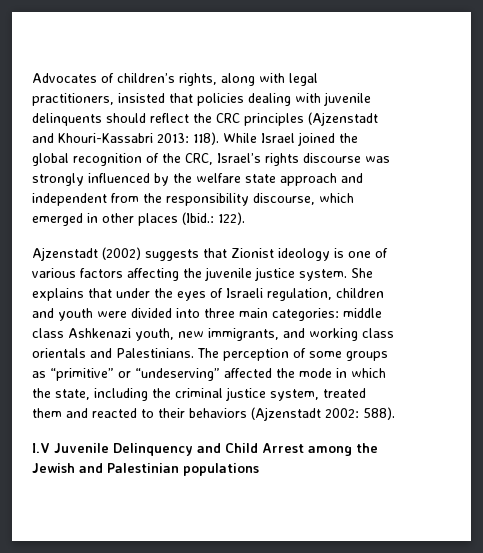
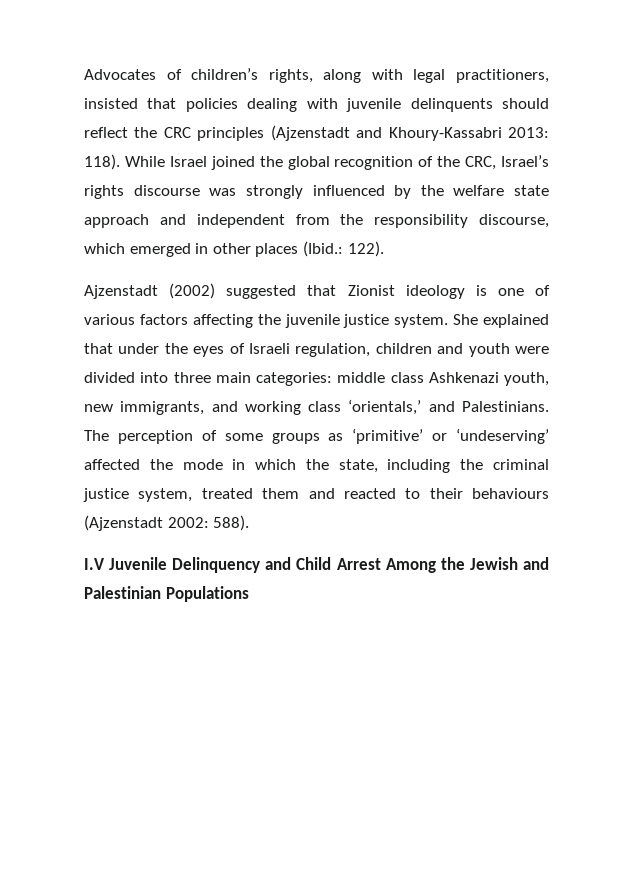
- Advocates of children’s rights, along with legal practitioners, insisted that policies dealing with juvenile delinquents should reflect the CRC principles (Ajzenstadt and Khouri-Kassabri 2013: 118).
+ Advocates of children’s rights, along with legal practitioners, insisted that policies dealing with juvenile delinquents should reflect the CRC principles (Ajzenstadt and Khoury-Kassabri 2013: 118).
- Ajzenstadt (2002) suggests that Zionist ideology is one of various factors affecting the juvenile justice system.
+ Ajzenstadt (2002) suggested that Zionist ideology is one of various factors affecting the juvenile justice system.
- She explains that under the eyes of Israeli regulation, children and youth were divided into three main categories: middle class Ashkenazi youth, new immigrants, and working class orientals and Palestinians.
+ She explained that under the eyes of Israeli regulation, children and youth were divided into three main categories: middle class Ashkenazi youth, new immigrants, and working class ‘orientals,’ and Palestinians.
- The perception of some groups as “primitive” or “undeserving” affected the mode in which the state, including the criminal justice system, treated them and reacted to their behaviors (Ajzenstadt 2002: 588).
+ The perception of some groups as ‘primitive’ or ‘undeserving’ affected the mode in which the state, including the criminal justice system, treated them and reacted to their behaviours (Ajzenstadt 2002: 588).
- I.V Juvenile Delinquency and Child Arrest among the Jewish and Palestinian populations
+ I.V Juvenile Delinquency and Child Arrest Among the Jewish and Palestinian Populations

